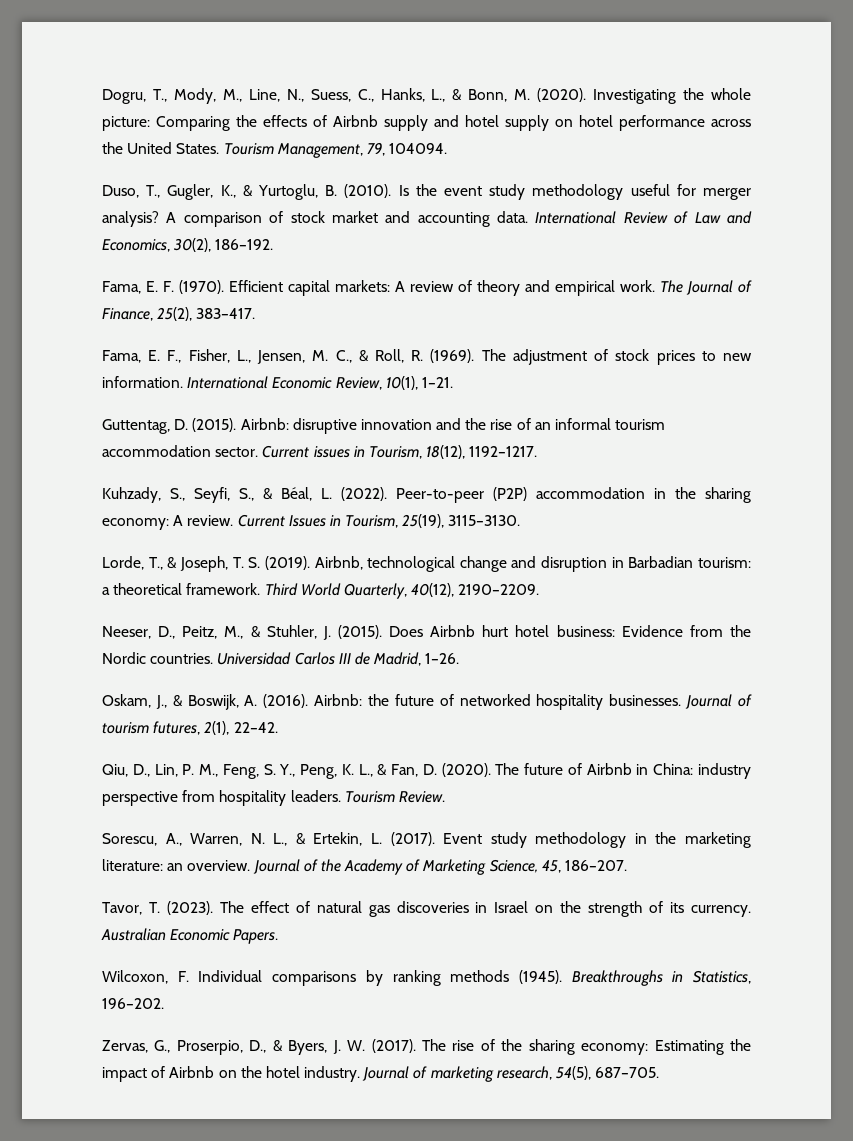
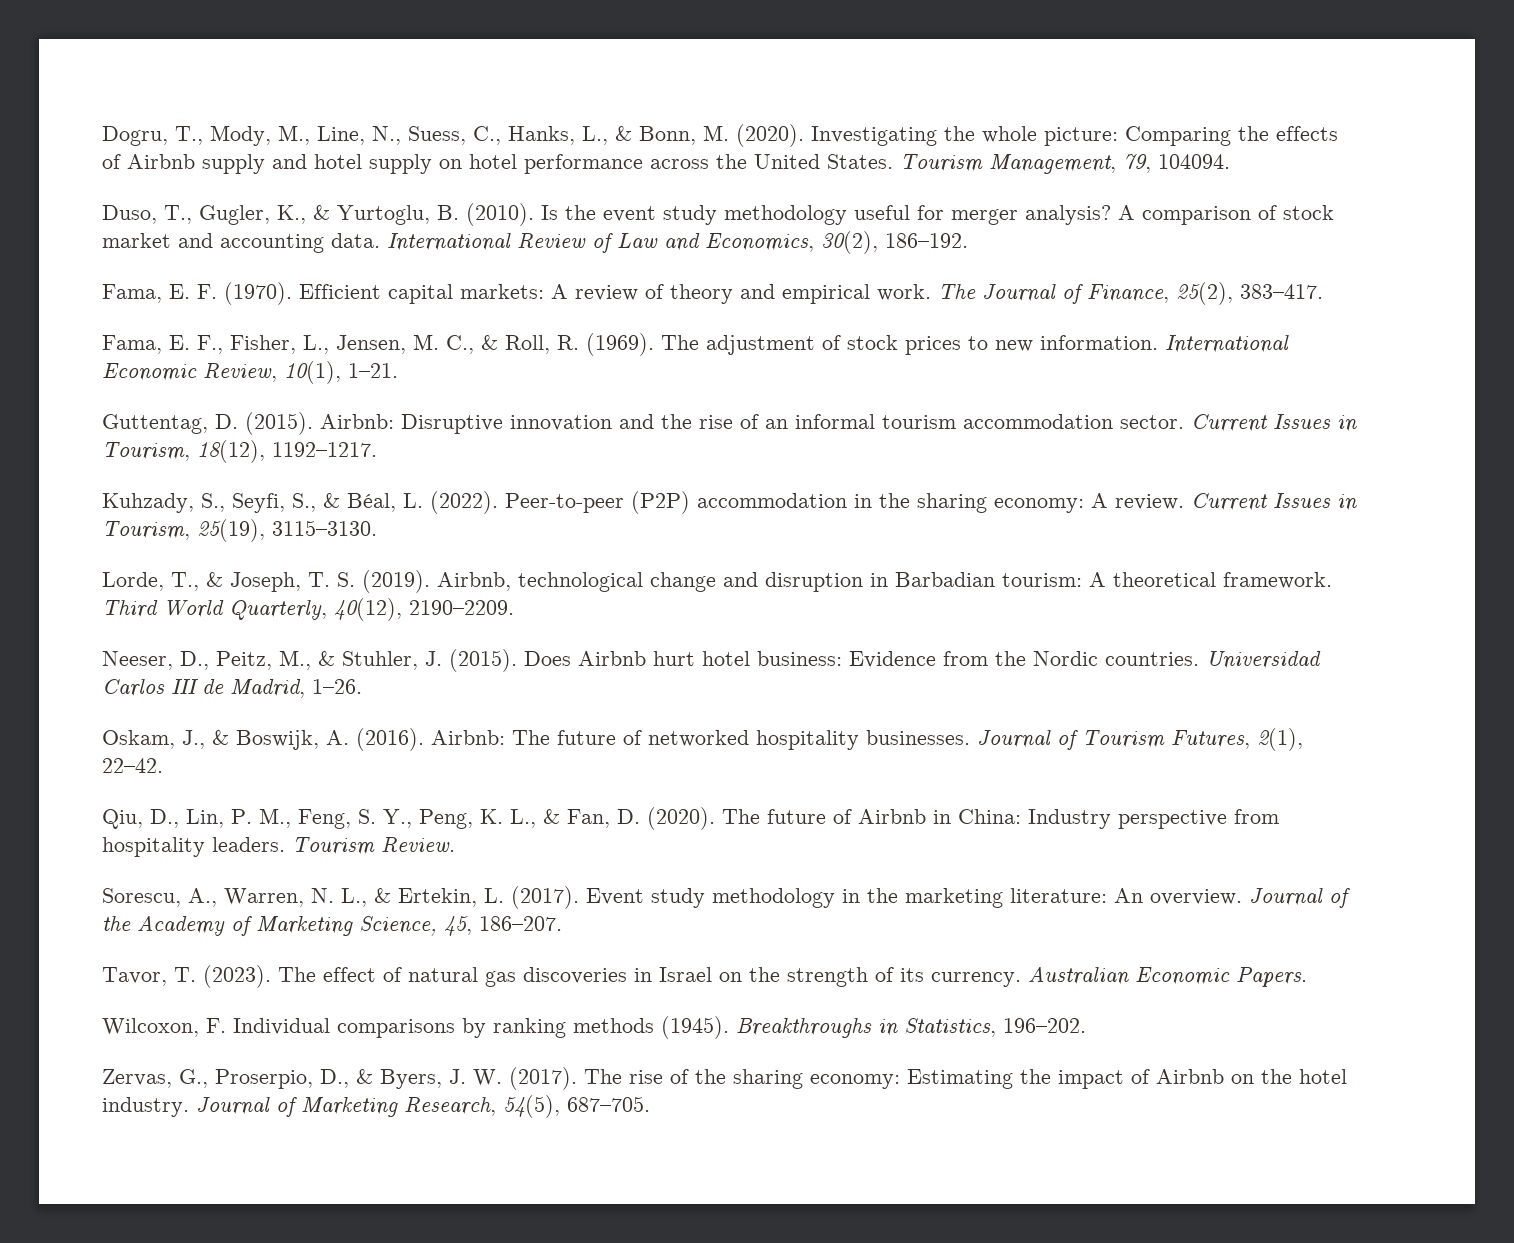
- Airbnb: disruptive innovation and the rise of an informal tourism accommodation sector.
+ Airbnb: Disruptive innovation and the rise of an informal tourism accommodation sector.
- Current issues in Tourism, 18(12), 1192–1217.
+ Current Issues in Tourism, 18(12), 1192–1217.
- Airbnb, technological change and disruption in Barbadian tourism: a theoretical framework.
+ Airbnb, technological change and disruption in Barbadian tourism: A theoretical framework.
- Airbnb: the future of networked hospitality businesses.
+ Airbnb: The future of networked hospitality businesses.
- Journal of tourism futures, 2(1), 22–42.
+ Journal of Tourism Futures, 2(1), 22–42.
- The future of Airbnb in China: industry perspective from hospitality leaders.
+ The future of Airbnb in China: Industry perspective from hospitality leaders.
- Event study methodology in the marketing literature: an overview.
+ Event study methodology in the marketing literature: An overview.
- Journal of marketing research, 54(5), 687–705.
+ Journal of Marketing Research, 54(5), 687–705.

